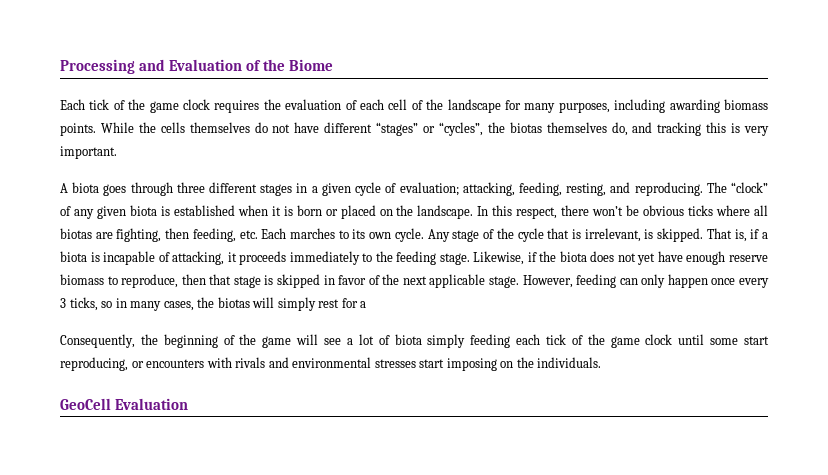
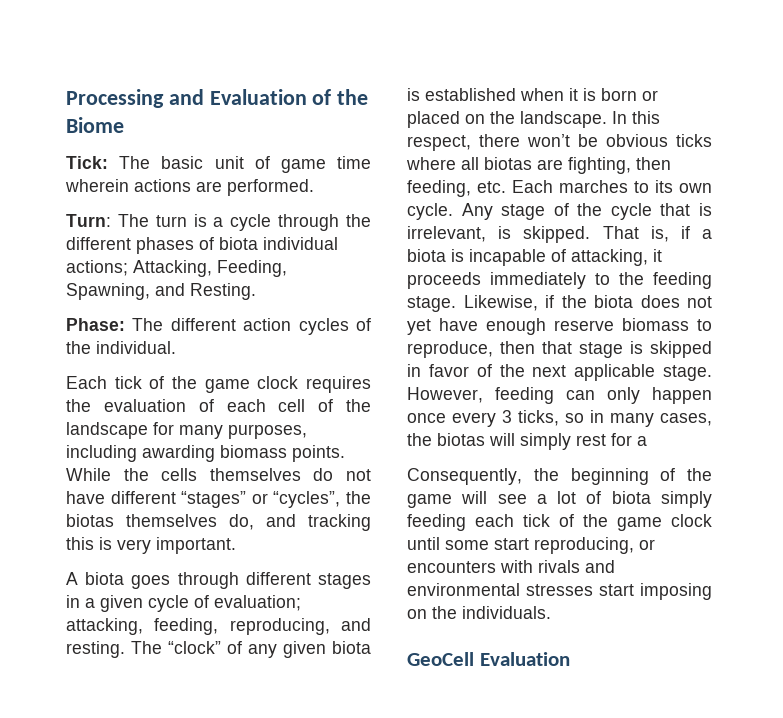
+ Tick: The basic unit of game time wherein actions are performed.
+ Turn: The turn is a cycle through the different phases of biota individual actions; Attacking, Feeding, Spawning, and Resting.
+ Phase: The different action cycles of the individual.
- A biota goes through three different stages in a given cycle of evaluation; attacking, feeding, resting, and reproducing.
+ A biota goes through different stages in a given cycle of evaluation; attacking, feeding, reproducing, and resting.

